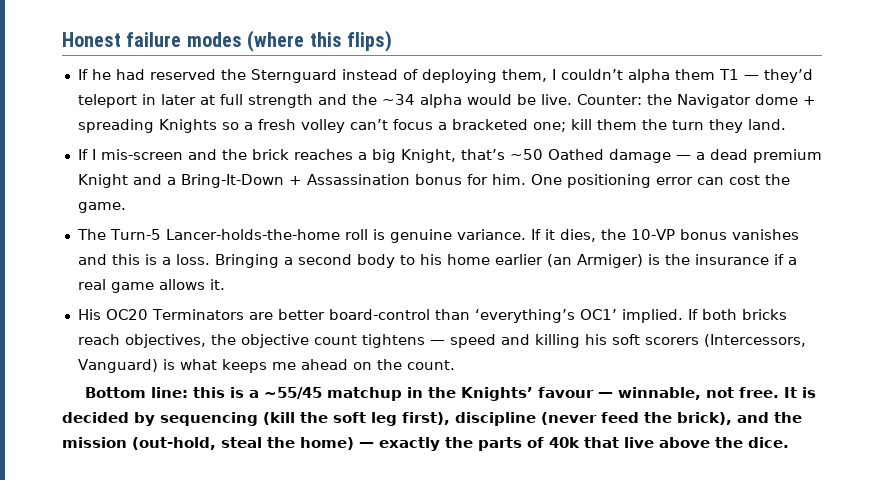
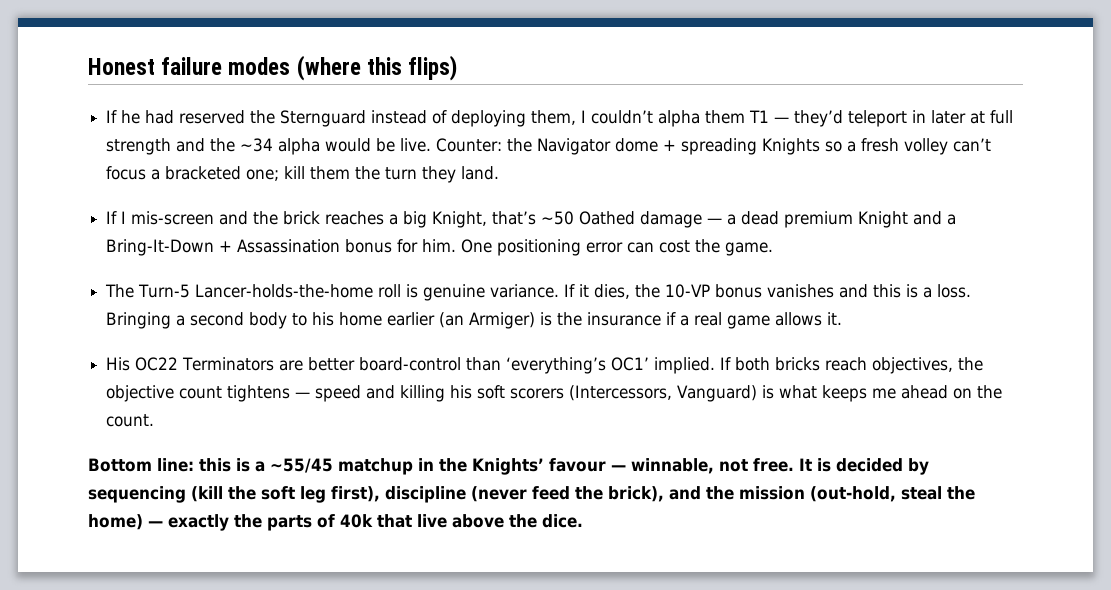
- His OC20 Terminators are better board-control than ‘everything’s OC1’ implied.
+ His OC22 Terminators are better board-control than ‘everything’s OC1’ implied.

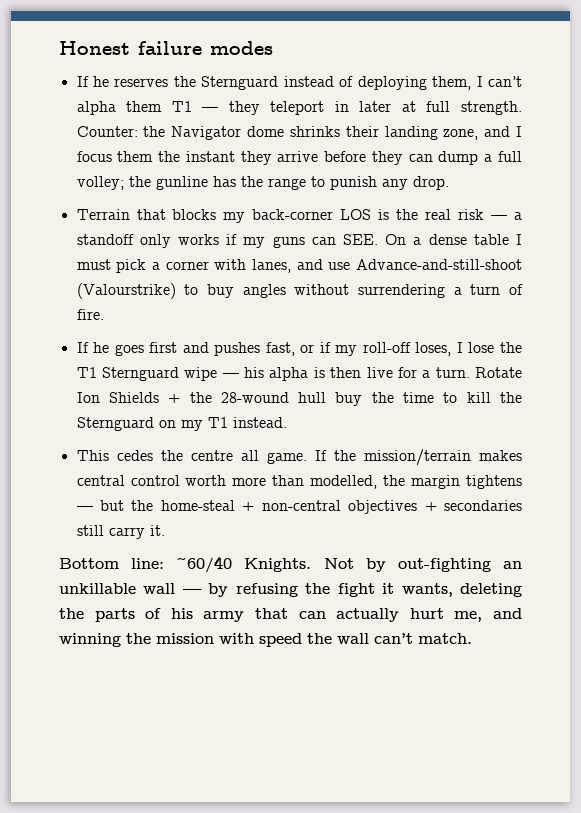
- Honest failure modes (where this flips)
- If he had reserved the Sternguard instead of deploying them, I couldn’t alpha them T1 — they’d teleport in later at full strength and the ~34 alpha would be live. Counter: the Navigator dome + spreading Knights so a fresh volley can’t focus a bracketed one; kill them the turn they land.
- If I mis-screen and the brick reaches a big Knight, that’s ~50 Oathed damage — a dead premium Knight and a Bring-It-Down + Assassination bonus for him. One positioning error can cost the game.
- The Turn-5 Lancer-holds-the-home roll is genuine variance. If it dies, the 10-VP bonus vanishes and this is a loss. Bringing a second body to his home earlier (an Armiger) is the insurance if a real game allows it.
- His OC22 Terminators are better board-control than ‘everything’s OC1’ implied. If both bricks reach objectives, the objective count tightens — speed and killing his soft scorers (Intercessors, Vanguard) is what keeps me ahead on the count.
- Bottom line: this is a ~55/45 matchup in the Knights’ favour — winnable, not free. It is decided by sequencing (kill the soft leg first), discipline (never feed the brick), and the mission (out-hold, steal the home) — exactly the parts of 40k that live above the dice.
+ Honest failure modes
+ If he reserves the Sternguard instead of deploying them, I can’t alpha them T1 — they teleport in later at full strength. Counter: the Navigator dome shrinks their landing zone, and I focus them the instant they arrive before they can dump a full volley; the gunline has the range to punish any drop.
+ Terrain that blocks my back-corner LOS is the real risk — a standoff only works if my guns can SEE. On a dense table I must pick a corner with lanes, and use Advance-and-still-shoot (Valourstrike) to buy angles without surrendering a turn of fire.
+ If he goes first and pushes fast, or if my roll-off loses, I lose the T1 Sternguard wipe — his alpha is then live for a turn. Rotate Ion Shields + the 28-wound hull buy the time to kill the Sternguard on my T1 instead.
+ This cedes the centre all game. If the mission/terrain makes central control worth more than modelled, the margin tightens — but the home-steal + non-central objectives + secondaries still carry it.
+ Bottom line: ~60/40 Knights. Not by out-fighting an unkillable wall — by refusing the fight it wants, deleting the parts of his army that can actually hurt me, and winning the mission with speed the wall can’t match.

